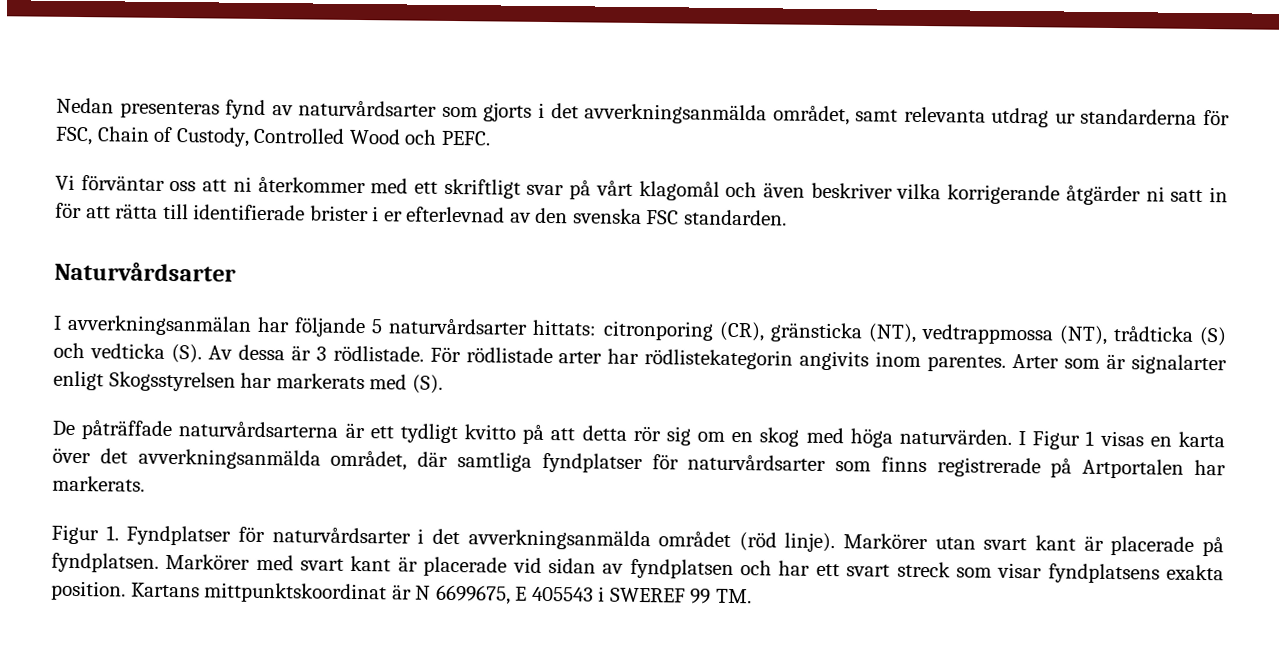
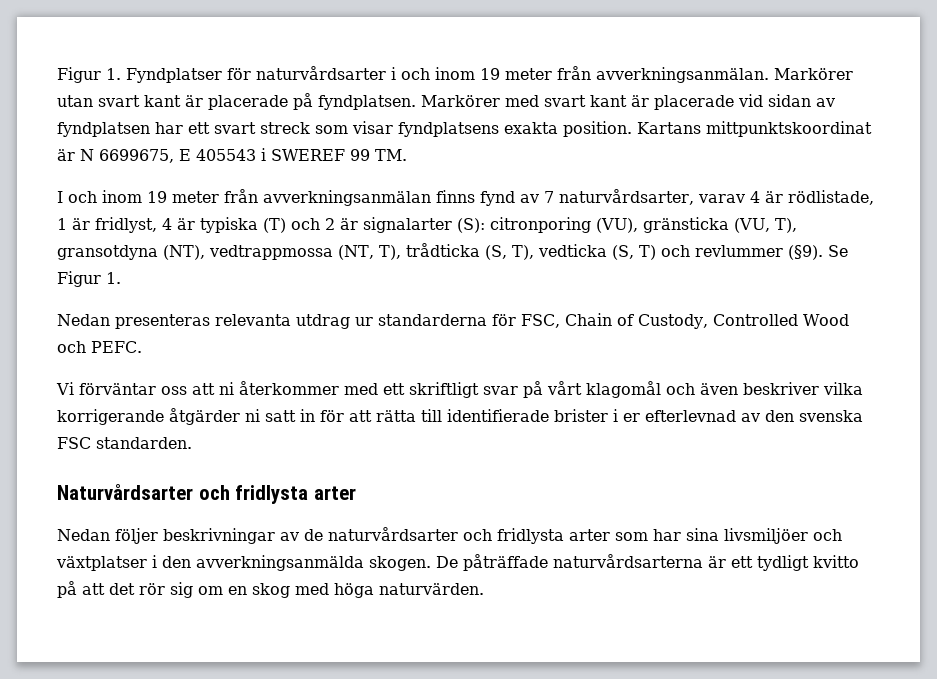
- Nedan presenteras fynd av naturvårdsarter som gjorts i det avverkningsanmälda området, samt relevanta utdrag ur standarderna för FSC, Chain of Custody, Controlled Wood och PEFC.
+ Figur 1. Fyndplatser för naturvårdsarter i och inom 19 meter från avverkningsanmälan. Markörer utan svart kant är placerade på fyndplatsen. Markörer med svart kant är placerade vid sidan av fyndplatsen har ett svart streck som visar fyndplatsens exakta position. Kartans mittpunktskoordinat är N 6699675, E 405543 i SWEREF 99 TM.
+ I och inom 19 meter från avverkningsanmälan finns fynd av 7 naturvårdsarter, varav 4 är rödlistade, 1 är fridlyst, 4 är typiska (T) och 2 är signalarter (S): citronporing (VU), gränsticka (VU, T), gransotdyna (NT), vedtrappmossa (NT, T), trådticka (S, T), vedticka (S, T) och revlummer (§9). Se Figur 1.
+ Nedan presenteras relevanta utdrag ur standarderna för FSC, Chain of Custody, Controlled Wood och PEFC.
- Naturvårdsarter
- I avverkningsanmälan har följande 5 naturvårdsarter hittats: citronporing (CR), gränsticka (NT), vedtrappmossa (NT), trådticka (S) och vedticka (S). Av dessa är 3 rödlistade. För rödlistade arter har rödlistekategorin angivits inom parentes. Arter som är signalarter enligt Skogsstyrelsen har markerats med (S).
- De påträffade naturvårdsarterna är ett tydligt kvitto på att detta rör sig om en skog med höga naturvärden. I Figur 1 visas en karta över det avverkningsanmälda området, där samtliga fyndplatser för naturvårdsarter som finns registrerade på Artportalen har markerats.
- Figur 1. Fyndplatser för naturvårdsarter i det avverkningsanmälda området (röd linje). Markörer utan svart kant är placerade på fyndplatsen. Markörer med svart kant är placerade vid sidan av fyndplatsen och har ett svart streck som visar fyndplatsens exakta position. Kartans mittpunktskoordinat är N 6699675, E 405543 i SWEREF 99 TM.
+ Naturvårdsarter och fridlysta arter
+ Nedan följer beskrivningar av de naturvårdsarter och fridlysta arter som har sina livsmiljöer och växtplatser i den avverkningsanmälda skogen. De påträffade naturvårdsarterna är ett tydligt kvitto på att det rör sig om en skog med höga naturvärden.

